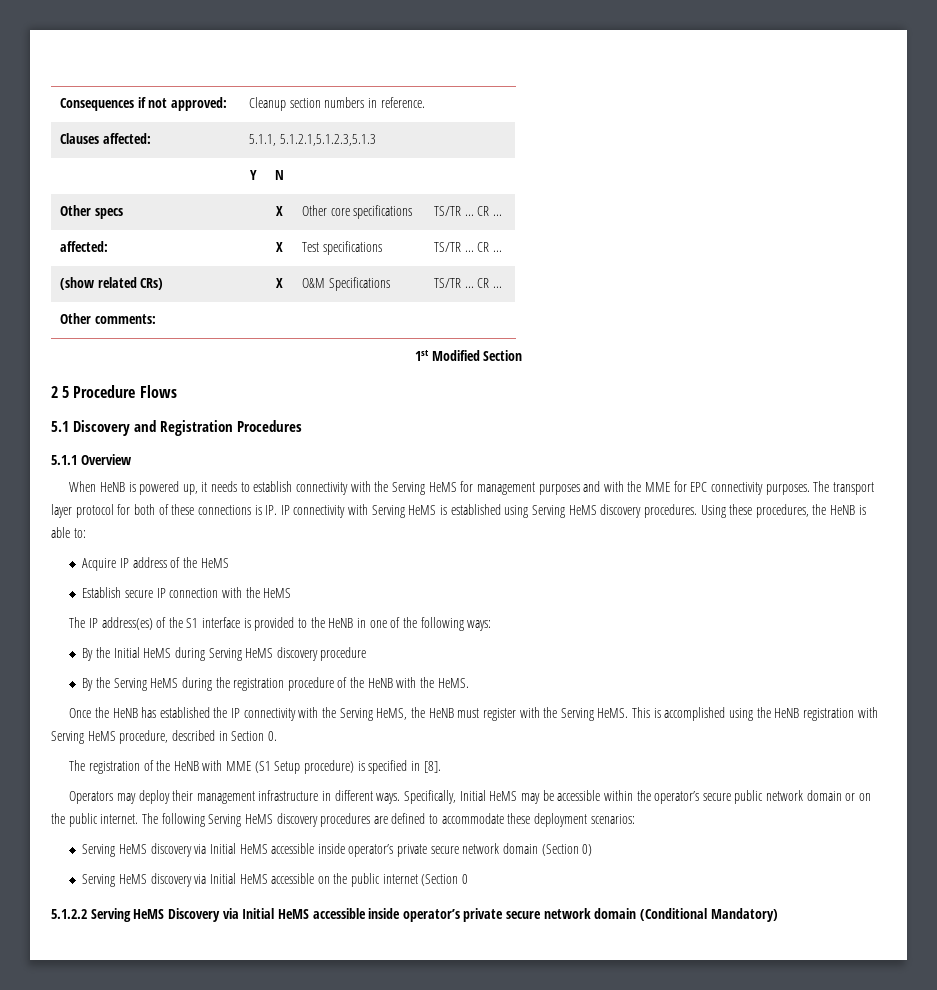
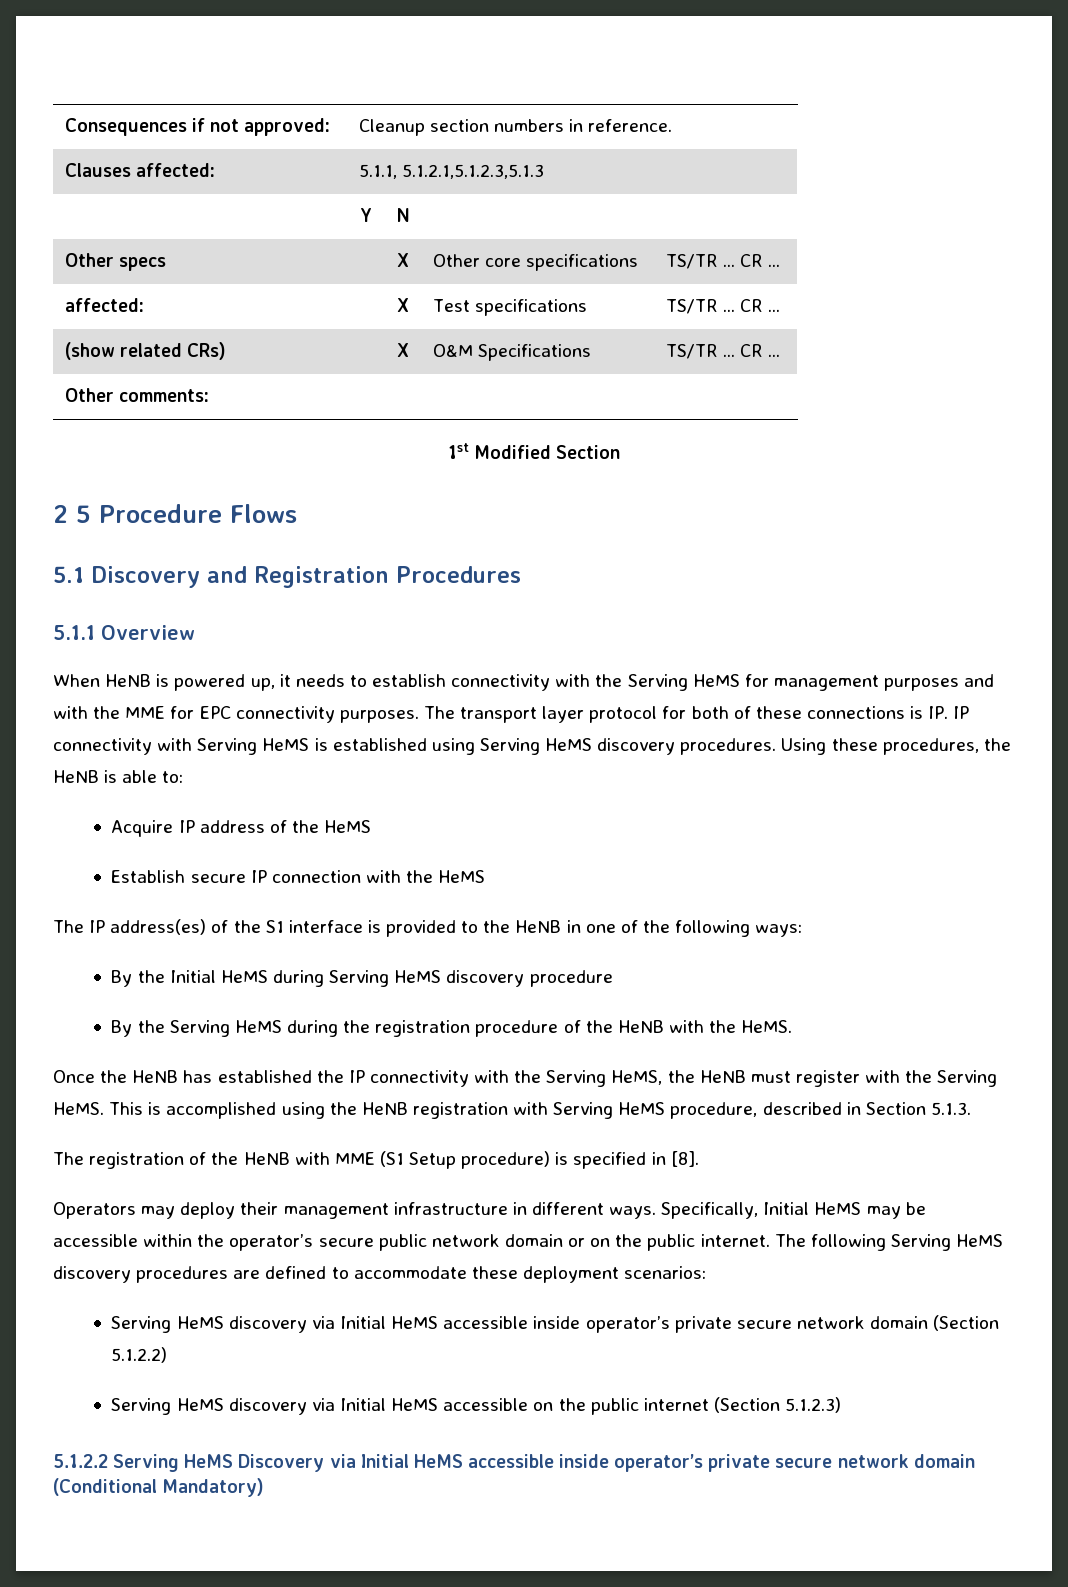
- This is accomplished using the HeNB registration with Serving HeMS procedure, described in Section 0.
+ This is accomplished using the HeNB registration with Serving HeMS procedure, described in Section 5.1.3.
- Serving HeMS discovery via Initial HeMS accessible inside operator’s private secure network domain (Section 0)
+ Serving HeMS discovery via Initial HeMS accessible inside operator’s private secure network domain (Section 5.1.2.2)
- Serving HeMS discovery via Initial HeMS accessible on the public internet (Section 0
+ Serving HeMS discovery via Initial HeMS accessible on the public internet (Section 5.1.2.3)

